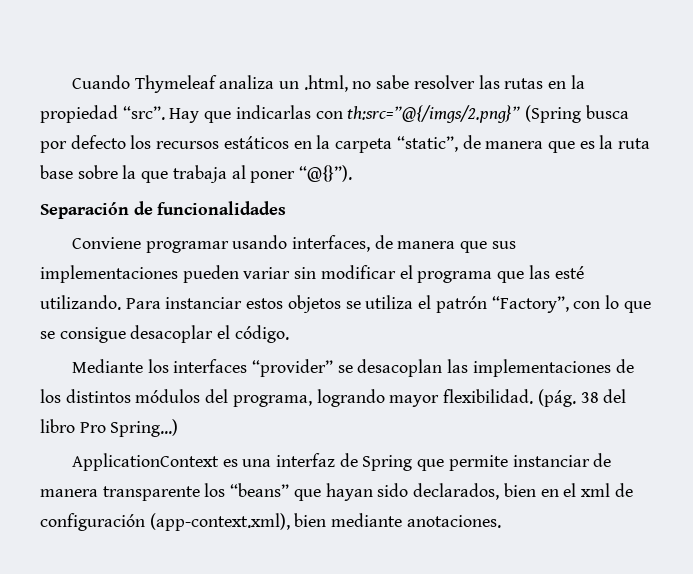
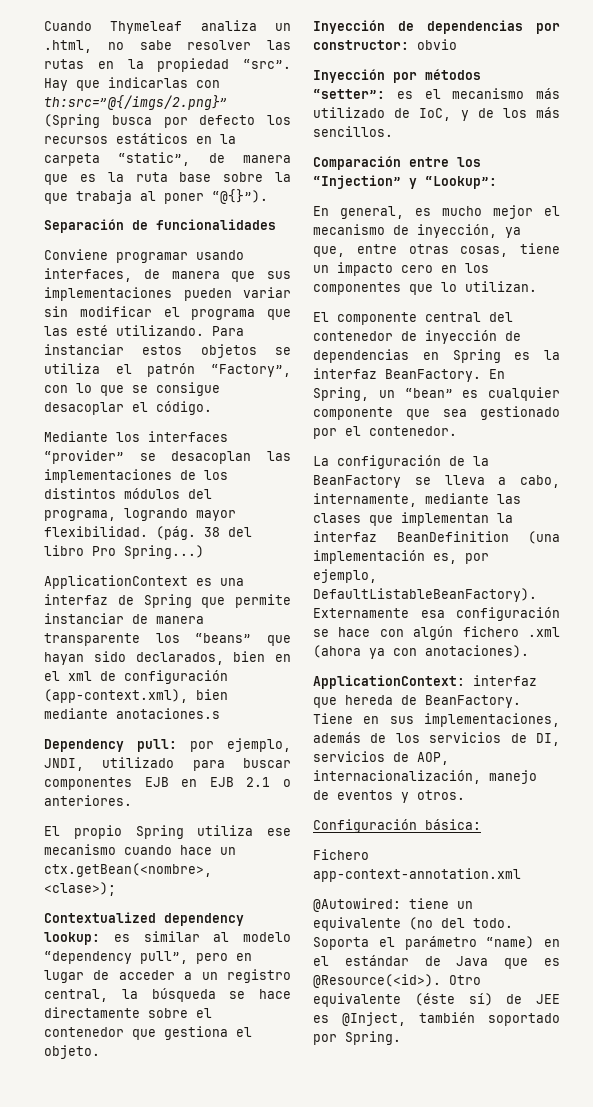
- ApplicationContext es una interfaz de Spring que permite instanciar de manera transparente los “beans” que hayan sido declarados, bien en el xml de configuración (app-context.xml), bien mediante anotaciones.
+ ApplicationContext es una interfaz de Spring que permite instanciar de manera transparente los “beans” que hayan sido declarados, bien en el xml de configuración (app-context.xml), bien mediante anotaciones.s
+ Dependency pull: por ejemplo, JNDI, utilizado para buscar componentes EJB en EJB 2.1 o anteriores.
+ El propio Spring utiliza ese mecanismo cuando hace un ctx.getBean(<nombre>, <clase>);
+ Contextualized dependency lookup: es similar al modelo “dependency pull”, pero en lugar de acceder a un registro central, la búsqueda se hace directamente sobre el contenedor que gestiona el objeto.
+ Inyección de dependencias por constructor: obvio
+ Inyección por métodos “setter”: es el mecanismo más utilizado de IoC, y de los más sencillos.
+ Comparación entre los “Injection” y “Lookup”:
+ En general, es mucho mejor el mecanismo de inyección, ya que, entre otras cosas, tiene un impacto cero en los componentes que lo utilizan.
+ El componente central del contenedor de inyección de dependencias en Spring es la interfaz BeanFactory. En Spring, un “bean” es cualquier componente que sea gestionado por el contenedor.
+ La configuración de la BeanFactory se lleva a cabo, internamente, mediante las clases que implementan la interfaz BeanDefinition (una implementación es, por ejemplo, DefaultListableBeanFactory). Externamente esa configuración se hace con algún fichero .xml (ahora ya con anotaciones).
+ ApplicationContext: interfaz que hereda de BeanFactory. Tiene en sus implementaciones, además de los servicios de DI, servicios de AOP, internacionalización, manejo de eventos y otros.
+ Configuración básica:
+ Fichero app-context-annotation.xml
+ @Autowired: tiene un equivalente (no del todo. Soporta el parámetro “name) en el estándar de Java que es @Resource(<id>). Otro equivalente (éste sí) de JEE es @Inject, también soportado por Spring.

